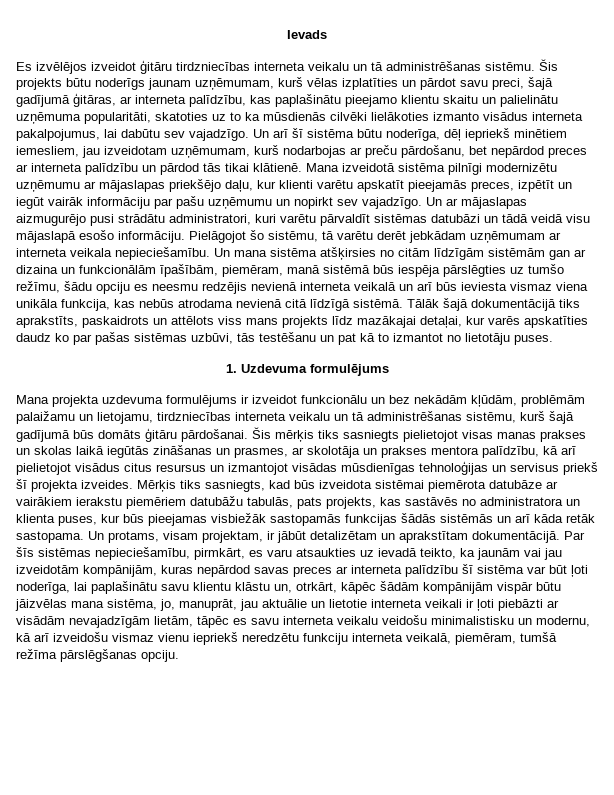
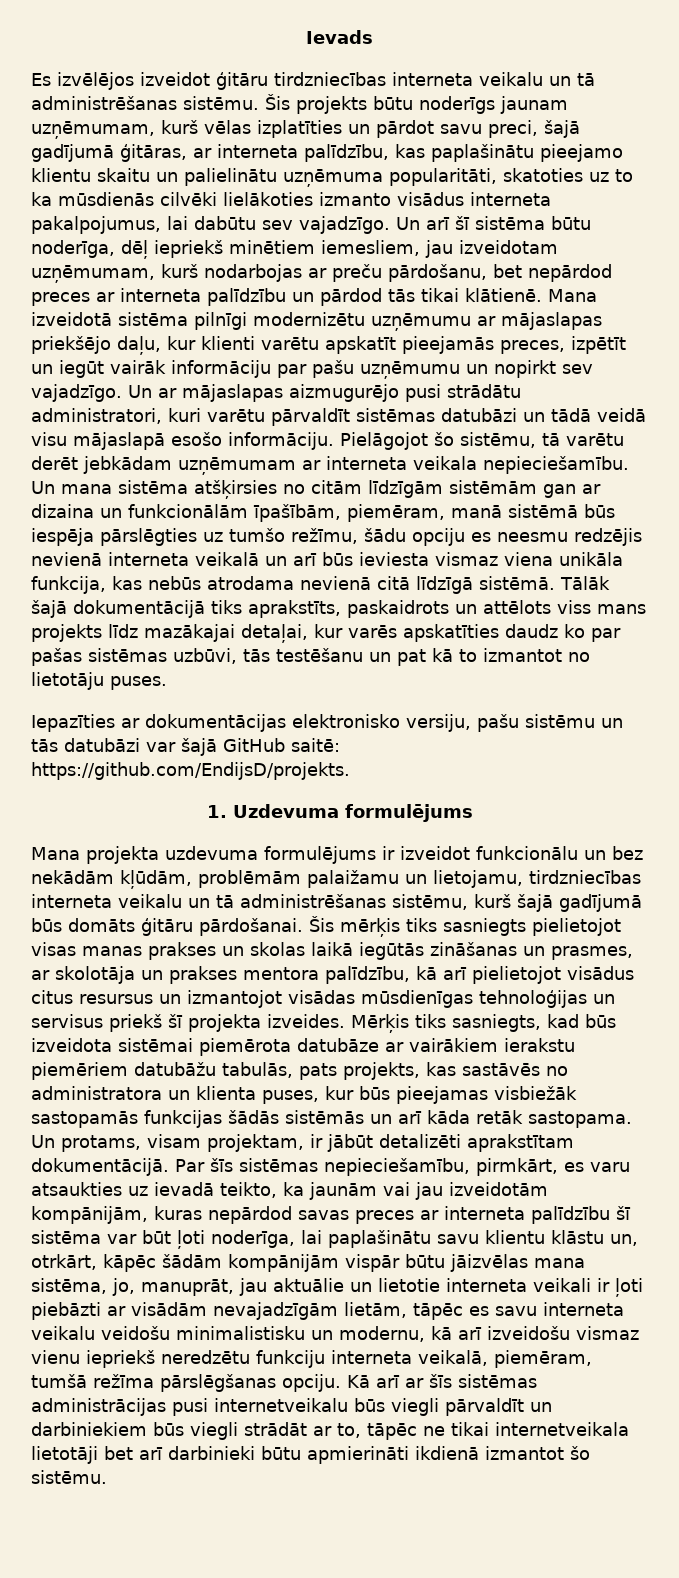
+ Iepazīties ar dokumentācijas elektronisko versiju, pašu sistēmu un tās datubāzi var šajā GitHub saitē: https://github.com/EndijsD/projekts.
- Un protams, visam projektam, ir jābūt detalizētam un aprakstītam dokumentācijā.
+ Un protams, visam projektam, ir jābūt detalizēti aprakstītam dokumentācijā.
+ Kā arī ar šīs sistēmas administrācijas pusi internetveikalu būs viegli pārvaldīt un darbiniekiem būs viegli strādāt ar to, tāpēc ne tikai internetveikala lietotāji bet arī darbinieki būtu apmierināti ikdienā izmantot šo sistēmu.

